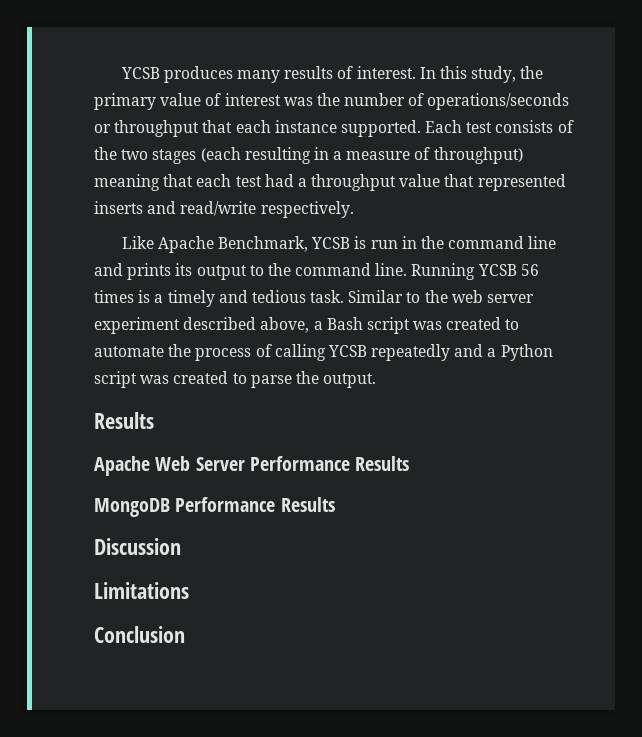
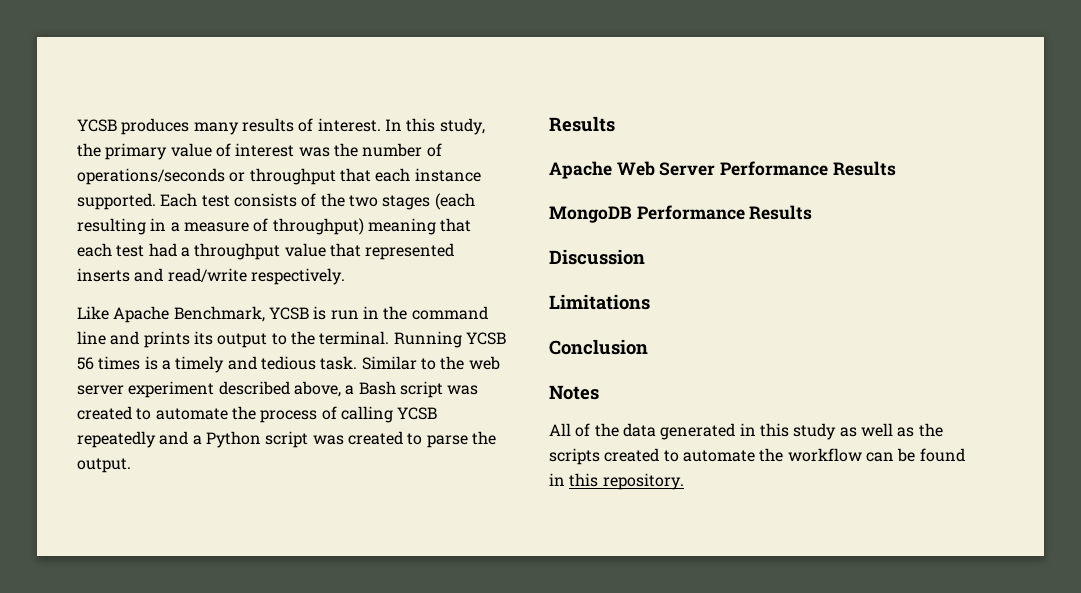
- Like Apache Benchmark, YCSB is run in the command line and prints its output to the command line.
+ Like Apache Benchmark, YCSB is run in the command line and prints its output to the terminal.
+ Notes
+ All of the data generated in this study as well as the scripts created to automate the workflow can be found in this repository.

